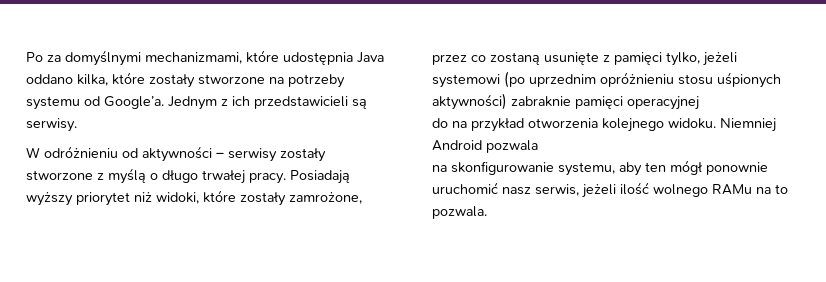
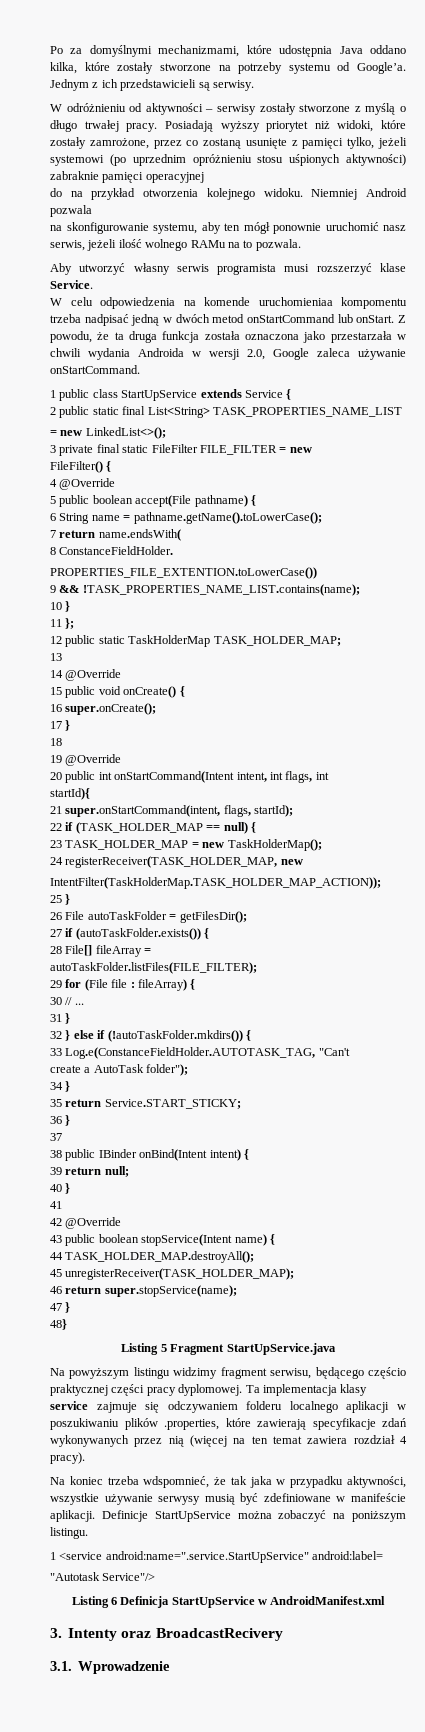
+ Aby utworzyć własny serwis programista musi rozszerzyć klase Service.
+ W celu odpowiedzenia na komende uruchomieniaa kompomentu trzeba nadpisać jedną w dwóch metod onStartCommand lub onStart. Z powodu, że ta druga funkcja została oznaczona jako przestarzała w chwili wydania Androida w wersji 2.0, Google zaleca używanie onStartCommand.
+ 1 public class StartUpService extends Service {
+ 2 public static final List<String> TASK_PROPERTIES_NAME_LIST
+ = new LinkedList<>();
+ 3 private final static FileFilter FILE_FILTER = new
+ FileFilter() {
+ 4 @Override
+ 5 public boolean accept(File pathname) {
+ 6 String name = pathname.getName().toLowerCase();
+ 7 return name.endsWith(
+ 8 ConstanceFieldHolder.
+ PROPERTIES_FILE_EXTENTION.toLowerCase())
+ 9 && !TASK_PROPERTIES_NAME_LIST.contains(name);
+ 10 }
+ 11 };
+ 12 public static TaskHolderMap TASK_HOLDER_MAP;
+ 13
+ 14 @Override
+ 15 public void onCreate() {
+ 16 super.onCreate();
+ 17 }
+ 18
+ 19 @Override
+ 20 public int onStartCommand(Intent intent, int flags, int
+ startId){
+ 21 super.onStartCommand(intent, flags, startId);
+ 22 if (TASK_HOLDER_MAP == null) {
+ 23 TASK_HOLDER_MAP = new TaskHolderMap();
+ 24 registerReceiver(TASK_HOLDER_MAP, new
+ IntentFilter(TaskHolderMap.TASK_HOLDER_MAP_ACTION));
+ 25 }
+ 26 File autoTaskFolder = getFilesDir();
+ 27 if (autoTaskFolder.exists()) {
+ 28 File[] fileArray =
+ autoTaskFolder.listFiles(FILE_FILTER);
+ 29 for (File file : fileArray) {
+ 30 // ...
+ 31 }
+ 32 } else if (!autoTaskFolder.mkdirs()) {
+ 33 Log.e(ConstanceFieldHolder.AUTOTASK_TAG, "Can't
+ create a AutoTask folder");
+ 34 }
+ 35 return Service.START_STICKY;
+ 36 }
+ 37
+ 38 public IBinder onBind(Intent intent) {
+ 39 return null;
+ 40 }
+ 41
+ 42 @Override
+ 43 public boolean stopService(Intent name) {
+ 44 TASK_HOLDER_MAP.destroyAll();
+ 45 unregisterReceiver(TASK_HOLDER_MAP);
+ 46 return super.stopService(name);
+ 47 }
+ 48}
+ Listing 5 Fragment StartUpService.java
+ Na powyższym listingu widzimy fragment serwisu, będącego częścio praktycznej części pracy dyplomowej. Ta implementacja klasy service zajmuje się odczywaniem folderu localnego aplikacji w poszukiwaniu plików .properties, które zawierają specyfikacje zdań wykonywanych przez nią (więcej na ten temat zawiera rozdział 4 pracy).
+ Na koniec trzeba wdspomnieć, że tak jaka w przypadku aktywności, wszystkie używanie serwysy musią być zdefiniowane w manifeście aplikacji. Definicje StartUpService można zobaczyć na poniższym listingu.
+ 1 <service android:name=".service.StartUpService" android:label=
+ "Autotask Service"/>
+ Listing 6 Definicja StartUpService w AndroidManifest.xml
+ 3. Intenty oraz BroadcastRecivery
+ 3.1. Wprowadzenie

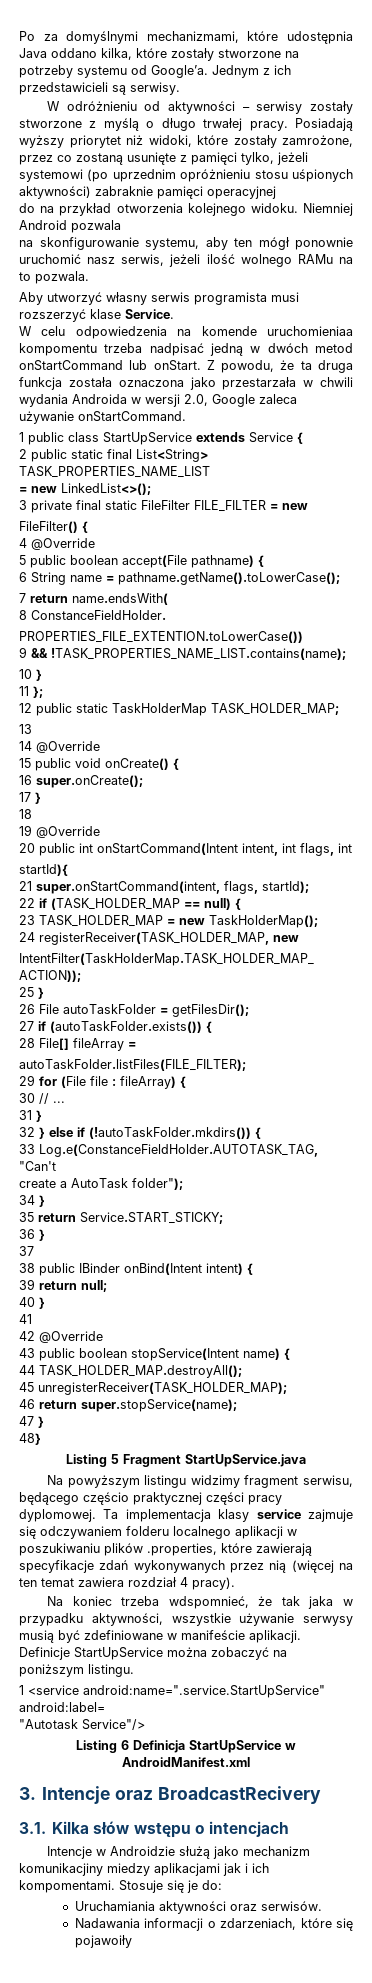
- 3. Intenty oraz BroadcastRecivery
+ 3. Intencje oraz BroadcastRecivery
- 3.1. Wprowadzenie
+ 3.1. Kilka słów wstępu o intencjach
+ Intencje w Androidzie służą jako mechanizm komunikacjiny miedzy aplikacjami jak i ich kompomentami. Stosuje się je do:
+ Uruchamiania aktywności oraz serwisów.
+ Nadawania informacji o zdarzeniach, które się pojawoiły

